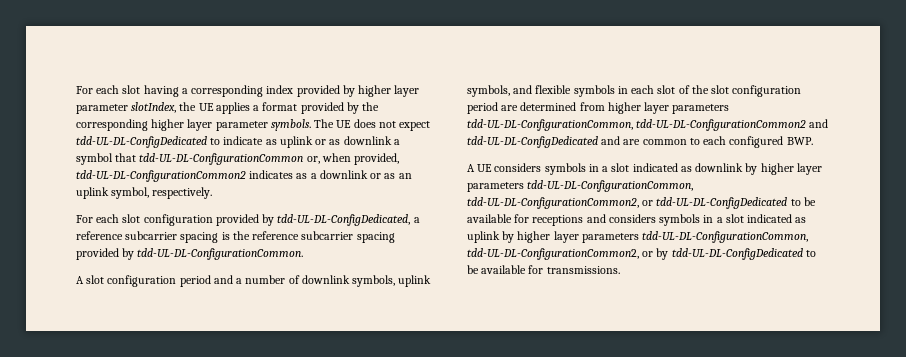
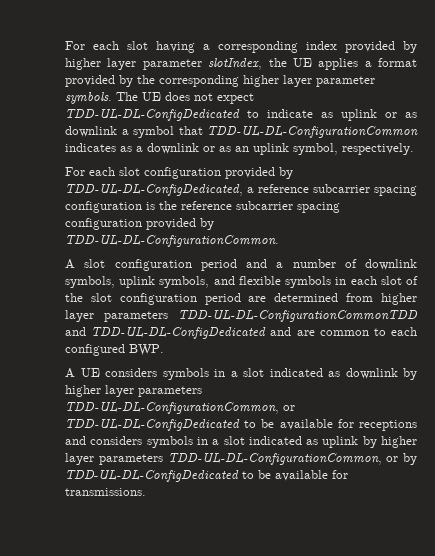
- The UE does not expect tdd-UL-DL-ConfigDedicated to indicate as uplink or as downlink a symbol that tdd-UL-DL-ConfigurationCommon or, when provided, tdd-UL-DL-ConfigurationCommon2 indicates as a downlink or as an uplink symbol, respectively.
+ The UE does not expect TDD-UL-DL-ConfigDedicated to indicate as uplink or as downlink a symbol that TDD-UL-DL-ConfigurationCommon indicates as a downlink or as an uplink symbol, respectively.
- For each slot configuration provided by tdd-UL-DL-ConfigDedicated, a reference subcarrier spacing is the reference subcarrier spacing provided by tdd-UL-DL-ConfigurationCommon.
+ For each slot configuration provided by TDD-UL-DL-ConfigDedicated, a reference subcarrier spacing configuration is the reference subcarrier spacing configuration provided by TDD-UL-DL-ConfigurationCommon.
- A slot configuration period and a number of downlink symbols, uplink symbols, and flexible symbols in each slot of the slot configuration period are determined from higher layer parameters tdd-UL-DL-ConfigurationCommon, tdd-UL-DL-ConfigurationCommon2 and tdd-UL-DL-ConfigDedicated and are common to each configured BWP.
+ A slot configuration period and a number of downlink symbols, uplink symbols, and flexible symbols in each slot of the slot configuration period are determined from higher layer parameters TDD-UL-DL-ConfigurationCommonTDD and TDD-UL-DL-ConfigDedicated and are common to each configured BWP.
- A UE considers symbols in a slot indicated as downlink by higher layer parameters tdd-UL-DL-ConfigurationCommon, tdd-UL-DL-ConfigurationCommon2, or tdd-UL-DL-ConfigDedicated to be available for receptions and considers symbols in a slot indicated as uplink by higher layer parameters tdd-UL-DL-ConfigurationCommon, tdd-UL-DL-ConfigurationCommon2, or by tdd-UL-DL-ConfigDedicated to be available for transmissions.
+ A UE considers symbols in a slot indicated as downlink by higher layer parameters TDD-UL-DL-ConfigurationCommon, or TDD-UL-DL-ConfigDedicated to be available for receptions and considers symbols in a slot indicated as uplink by higher layer parameters TDD-UL-DL-ConfigurationCommon, or by TDD-UL-DL-ConfigDedicated to be available for transmissions.

